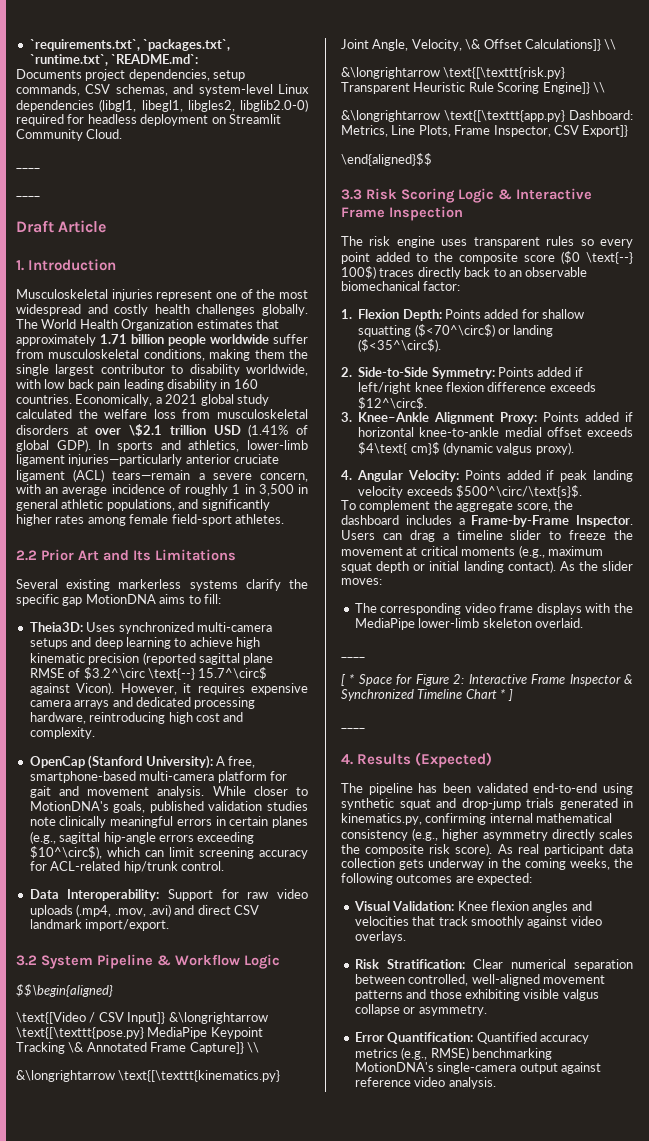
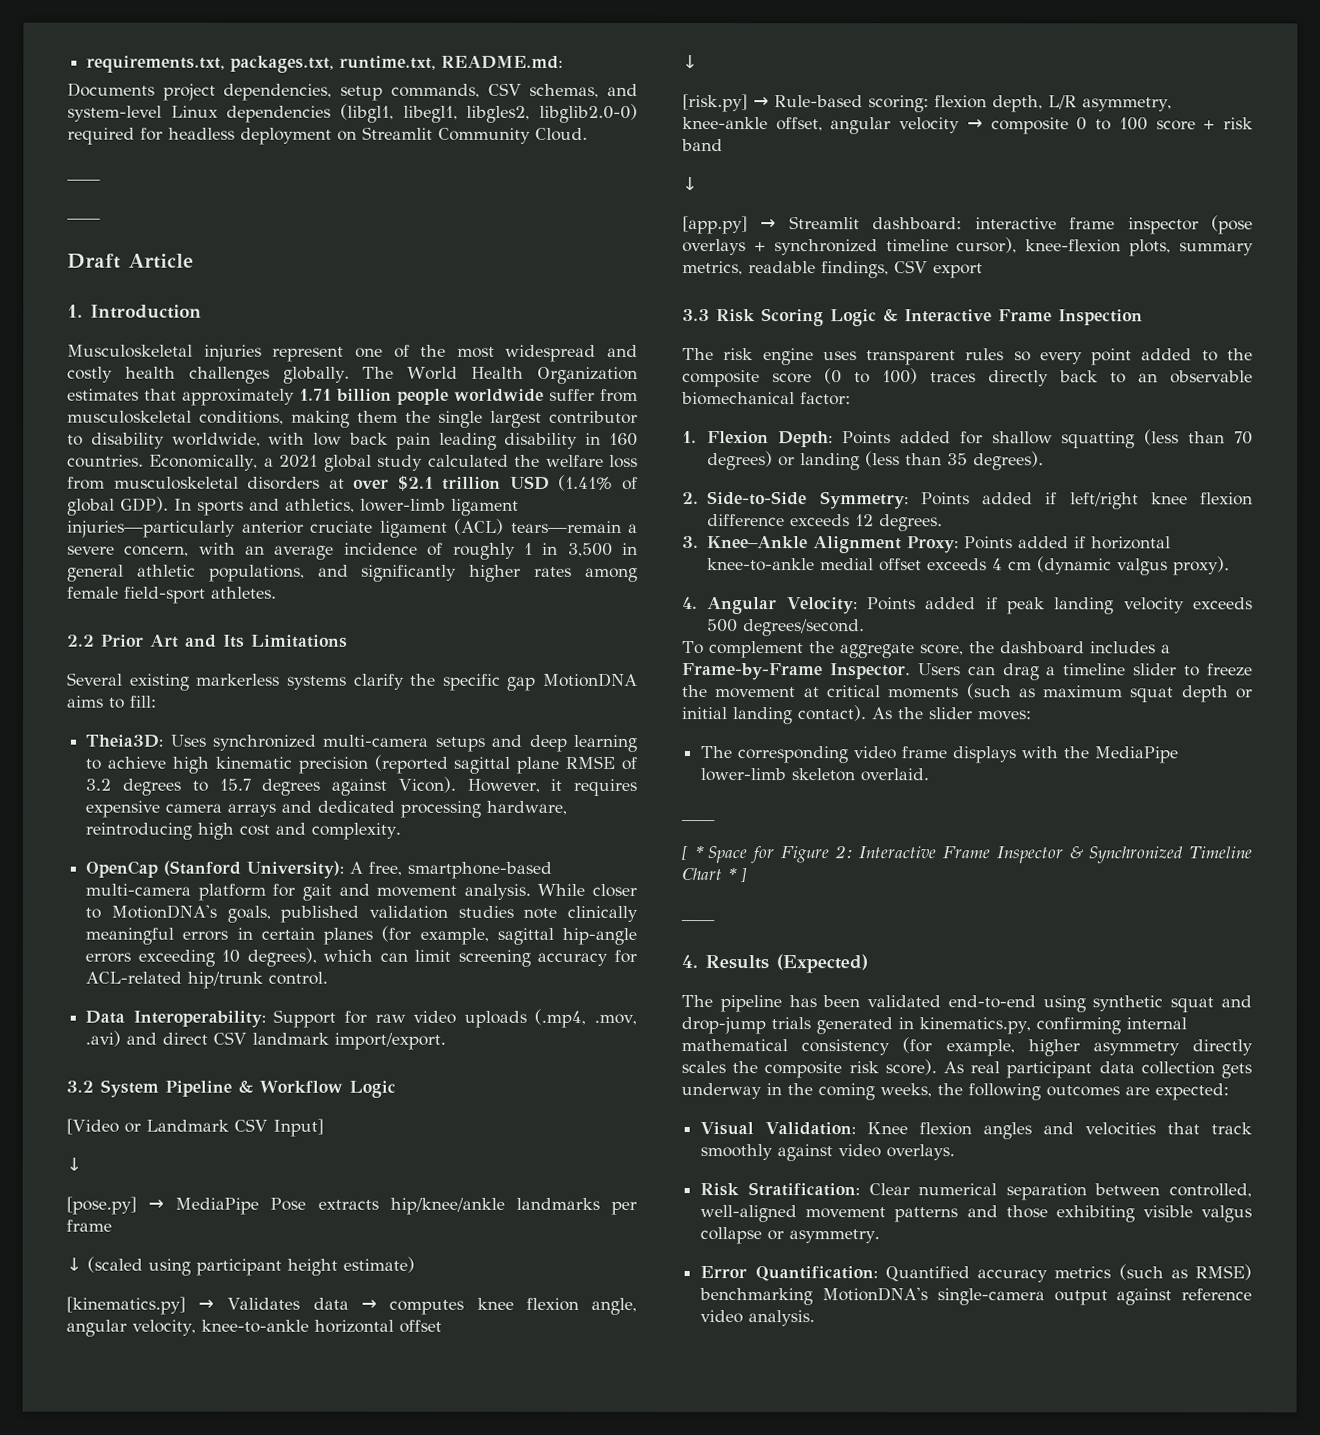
- `requirements.txt`, `packages.txt`, `runtime.txt`, `README.md`:
+ requirements.txt, packages.txt, runtime.txt, README.md:
- Economically, a 2021 global study calculated the welfare loss from musculoskeletal disorders at over \$2.1 trillion USD (1.41% of global GDP).
+ Economically, a 2021 global study calculated the welfare loss from musculoskeletal disorders at over $2.1 trillion USD (1.41% of global GDP).
- Theia3D: Uses synchronized multi-camera setups and deep learning to achieve high kinematic precision (reported sagittal plane RMSE of $3.2^\circ \text{--} 15.7^\circ$ against Vicon).
+ Theia3D: Uses synchronized multi-camera setups and deep learning to achieve high kinematic precision (reported sagittal plane RMSE of 3.2 degrees to 15.7 degrees against Vicon).
- While closer to MotionDNA's goals, published validation studies note clinically meaningful errors in certain planes (e.g., sagittal hip-angle errors exceeding $10^\circ$), which can limit screening accuracy for ACL-related hip/trunk control.
+ While closer to MotionDNA's goals, published validation studies note clinically meaningful errors in certain planes (for example, sagittal hip-angle errors exceeding 10 degrees), which can limit screening accuracy for ACL-related hip/trunk control.
- $$\begin{aligned}
- \text{[Video / CSV Input]} &\longrightarrow \text{[\texttt{pose.py} MediaPipe Keypoint Tracking \& Annotated Frame Capture]} \\
- &\longrightarrow \text{[\texttt{kinematics.py} Joint Angle, Velocity, \& Offset Calculations]} \\
- &\longrightarrow \text{[\texttt{risk.py} Transparent Heuristic Rule Scoring Engine]} \\
- &\longrightarrow \text{[\texttt{app.py} Dashboard: Metrics, Line Plots, Frame Inspector, CSV Export]}
- \end{aligned}$$
+ [Video or Landmark CSV Input]
+ ↓
+ [pose.py] → MediaPipe Pose extracts hip/knee/ankle landmarks per frame
+ ↓ (scaled using participant height estimate)
+ [kinematics.py] → Validates data → computes knee flexion angle, angular velocity, knee-to-ankle horizontal offset
+ ↓
+ [risk.py] → Rule-based scoring: flexion depth, L/R asymmetry, knee-ankle offset, angular velocity → composite 0 to 100 score + risk band
+ ↓
+ [app.py] → Streamlit dashboard: interactive frame inspector (pose overlays + synchronized timeline cursor), knee-flexion plots, summary metrics, readable findings, CSV export
- The risk engine uses transparent rules so every point added to the composite score ($0 \text{--} 100$) traces directly back to an observable biomechanical factor:
+ The risk engine uses transparent rules so every point added to the composite score (0 to 100) traces directly back to an observable biomechanical factor:
- 1. Flexion Depth: Points added for shallow squatting ($<70^\circ$) or landing ($<35^\circ$).
+ 1. Flexion Depth: Points added for shallow squatting (less than 70 degrees) or landing (less than 35 degrees).
- 2. Side-to-Side Symmetry: Points added if left/right knee flexion difference exceeds $12^\circ$.
+ 2. Side-to-Side Symmetry: Points added if left/right knee flexion difference exceeds 12 degrees.
- 3. Knee–Ankle Alignment Proxy: Points added if horizontal knee-to-ankle medial offset exceeds $4\text{ cm}$ (dynamic valgus proxy).
+ 3. Knee–Ankle Alignment Proxy: Points added if horizontal knee-to-ankle medial offset exceeds 4 cm (dynamic valgus proxy).
- 4. Angular Velocity: Points added if peak landing velocity exceeds $500^\circ/\text{s}$.
+ 4. Angular Velocity: Points added if peak landing velocity exceeds 500 degrees/second.
- Users can drag a timeline slider to freeze the movement at critical moments (e.g., maximum squat depth or initial landing contact).
+ Users can drag a timeline slider to freeze the movement at critical moments (such as maximum squat depth or initial landing contact).
- The pipeline has been validated end-to-end using synthetic squat and drop-jump trials generated in kinematics.py, confirming internal mathematical consistency (e.g., higher asymmetry directly scales the composite risk score).
+ The pipeline has been validated end-to-end using synthetic squat and drop-jump trials generated in kinematics.py, confirming internal mathematical consistency (for example, higher asymmetry directly scales the composite risk score).
- Error Quantification: Quantified accuracy metrics (e.g., RMSE) benchmarking MotionDNA's single-camera output against reference video analysis.
+ Error Quantification: Quantified accuracy metrics (such as RMSE) benchmarking MotionDNA's single-camera output against reference video analysis.

